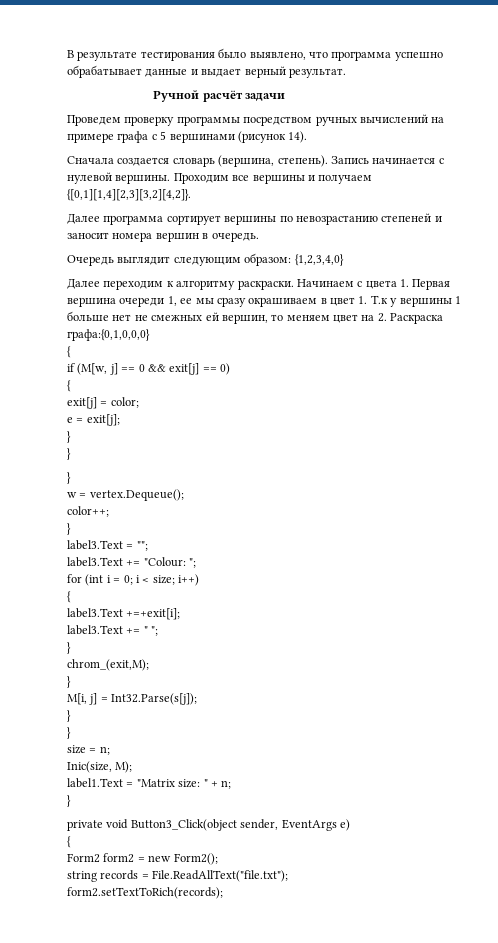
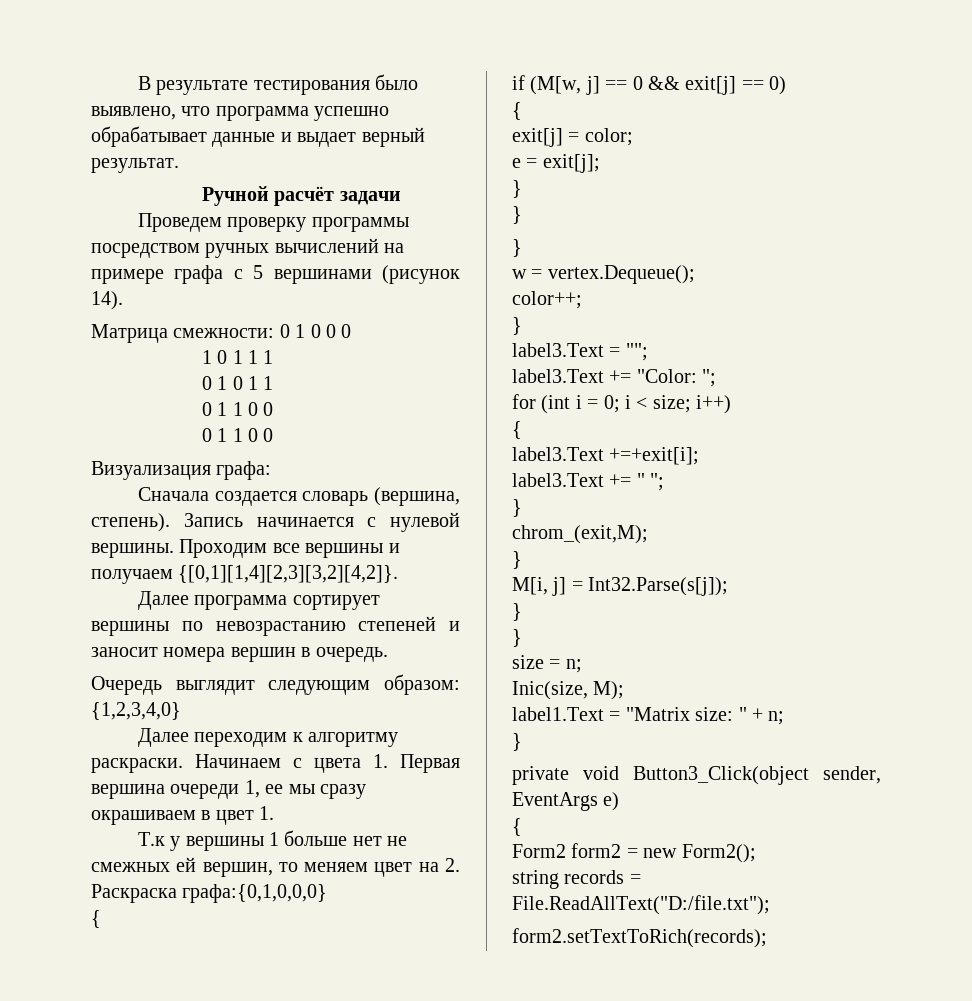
+ Матрица смежности: 0 1 0 0 0
+ 1 0 1 1 1
+ 0 1 0 1 1
+ 0 1 1 0 0
+ 0 1 1 0 0
+ Визуализация графа:
- Начинаем с цвета 1. Первая вершина очереди 1, ее мы сразу окрашиваем в цвет 1. Т.к у вершины 1 больше нет не смежных ей вершин, то меняем цвет на 2. Раскраска графа:{0,1,0,0,0}
+ Начинаем с цвета 1. Первая вершина очереди 1, ее мы сразу окрашиваем в цвет 1.
+ Т.к у вершины 1 больше нет не смежных ей вершин, то меняем цвет на 2. Раскраска графа:{0,1,0,0,0}
- label3.Text += "Colour: ";
+ label3.Text += "Color: ";
- string records = File.ReadAllText("file.txt");
+ string records = File.ReadAllText("D:/file.txt");

